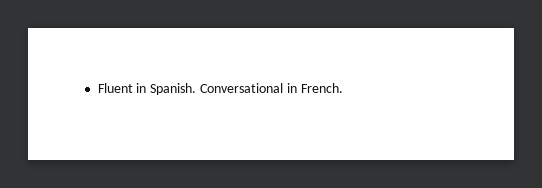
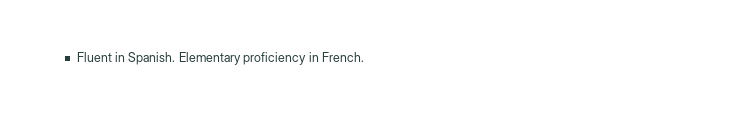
- Conversational in French.
+ Elementary proficiency in French.

